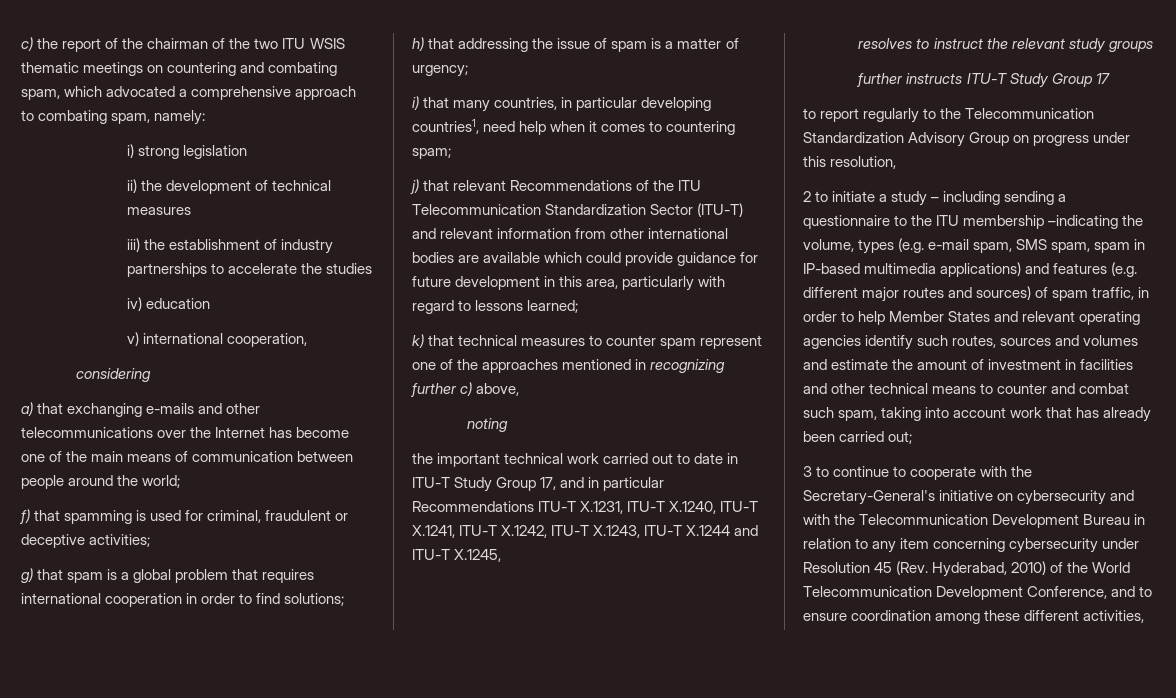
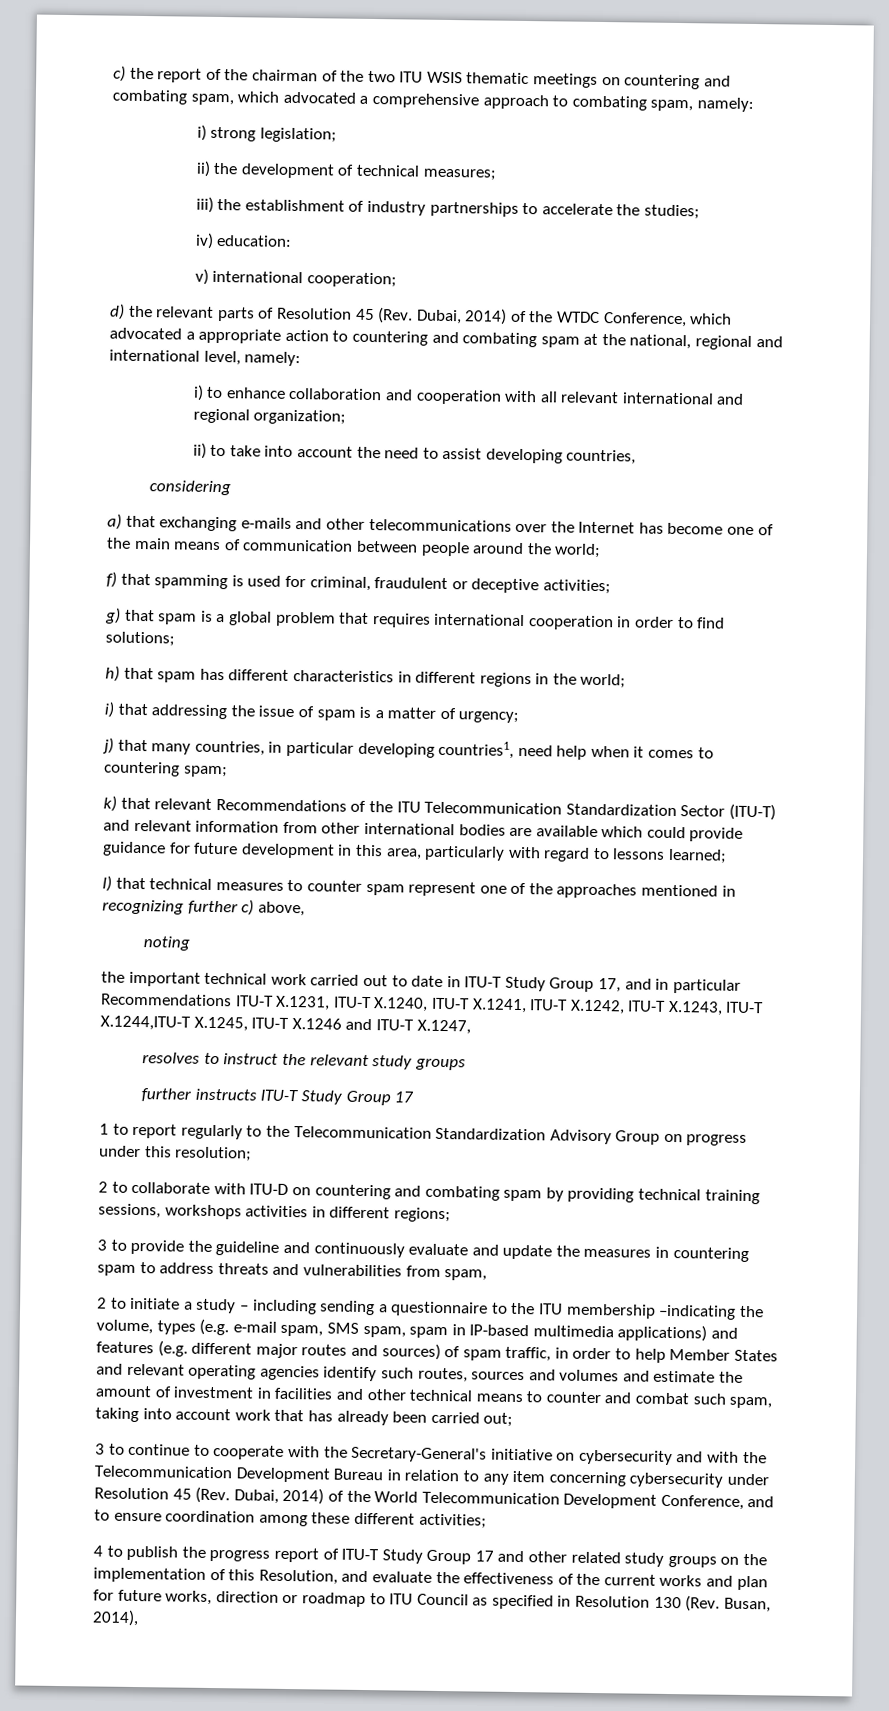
- i) strong legislation
+ i) strong legislation;
- ii) the development of technical measures
+ ii) the development of technical measures;
- iii) the establishment of industry partnerships to accelerate the studies
+ iii) the establishment of industry partnerships to accelerate the studies;
- iv) education
+ iv) education:
- v) international cooperation,
+ v) international cooperation;
+ d) the relevant parts of Resolution 45 (Rev. Dubai, 2014) of the WTDC Conference, which advocated a appropriate action to countering and combating spam at the national, regional and international level, namely:
+ i) to enhance collaboration and cooperation with all relevant international and regional organization;
+ ii) to take into account the need to assist developing countries,
- h) that addressing the issue of spam is a matter of urgency;
+ h) that spam has different characteristics in different regions in the world;
+ i) that addressing the issue of spam is a matter of urgency;
- i) that many countries, in particular developing countries1, need help when it comes to countering spam;
+ j) that many countries, in particular developing countries1, need help when it comes to countering spam;
- j) that relevant Recommendations of the ITU Telecommunication Standardization Sector (ITU-T) and relevant information from other international bodies are available which could provide guidance for future development in this area, particularly with regard to lessons learned;
+ k) that relevant Recommendations of the ITU Telecommunication Standardization Sector (ITU-T) and relevant information from other international bodies are available which could provide guidance for future development in this area, particularly with regard to lessons learned;
- k) that technical measures to counter spam represent one of the approaches mentioned in recognizing further c) above,
+ l) that technical measures to counter spam represent one of the approaches mentioned in recognizing further c) above,
- the important technical work carried out to date in ITU-T Study Group 17, and in particular Recommendations ITU-T X.1231, ITU-T X.1240, ITU-T X.1241, ITU-T X.1242, ITU-T X.1243, ITU-T X.1244 and ITU-T X.1245,
+ the important technical work carried out to date in ITU-T Study Group 17, and in particular Recommendations ITU-T X.1231, ITU-T X.1240, ITU-T X.1241, ITU-T X.1242, ITU-T X.1243, ITU-T X.1244,ITU-T X.1245, ITU-T X.1246 and ITU-T X.1247,
- to report regularly to the Telecommunication Standardization Advisory Group on progress under this resolution,
+ 1 to report regularly to the Telecommunication Standardization Advisory Group on progress under this resolution;
+ 2 to collaborate with ITU-D on countering and combating spam by providing technical training sessions, workshops activities in different regions;
+ 3 to provide the guideline and continuously evaluate and update the measures in countering spam to address threats and vulnerabilities from spam,
- 3 to continue to cooperate with the Secretary-General's initiative on cybersecurity and with the Telecommunication Development Bureau in relation to any item concerning cybersecurity under Resolution 45 (Rev. Hyderabad, 2010) of the World Telecommunication Development Conference, and to ensure coordination among these different activities,
+ 3 to continue to cooperate with the Secretary-General's initiative on cybersecurity and with the Telecommunication Development Bureau in relation to any item concerning cybersecurity under Resolution 45 (Rev. Dubai, 2014) of the World Telecommunication Development Conference, and to ensure coordination among these different activities;
+ 4 to publish the progress report of ITU-T Study Group 17 and other related study groups on the implementation of this Resolution, and evaluate the effectiveness of the current works and plan for future works, direction or roadmap to ITU Council as specified in Resolution 130 (Rev. Busan, 2014),

